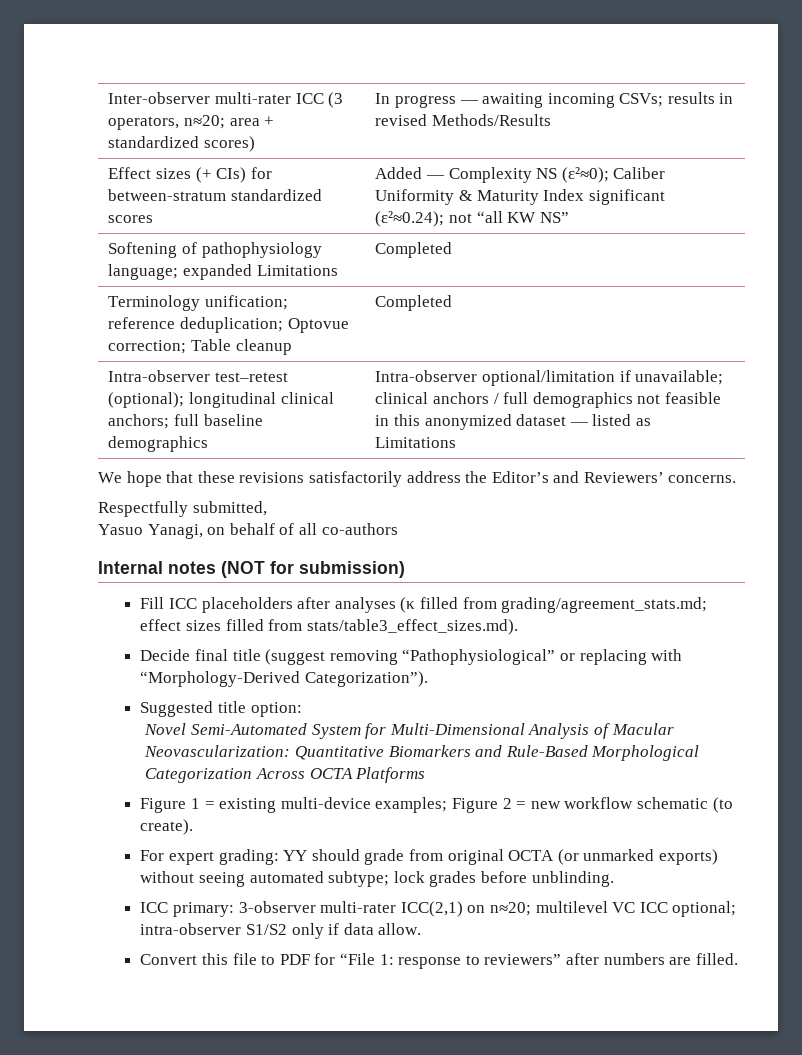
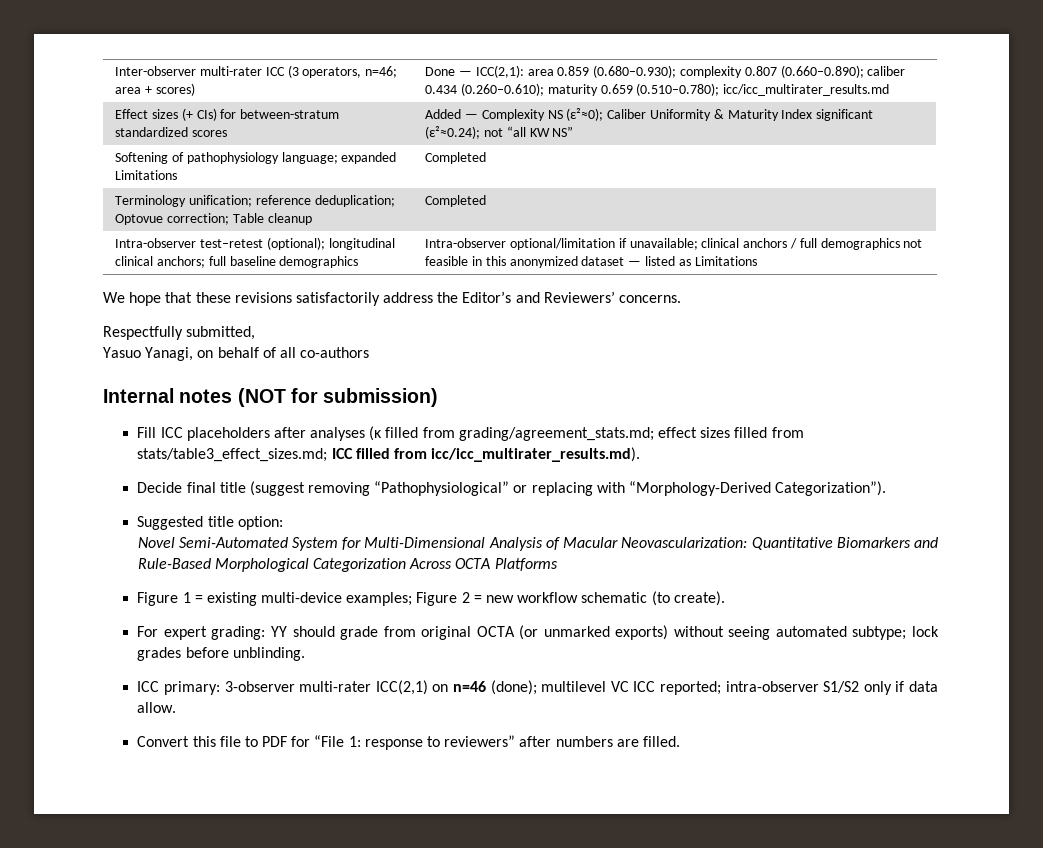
- Inter-observer multi-rater ICC (3 operators, n≈20; area + standardized scores) | In progress — awaiting incoming CSVs; results in revised Methods/Results
+ Inter-observer multi-rater ICC (3 operators, n=46; area + scores) | Done — ICC(2,1): area 0.859 (0.680–0.930); complexity 0.807 (0.660–0.890); caliber 0.434 (0.260–0.610); maturity 0.659 (0.510–0.780); icc/icc_multirater_results.md
- Fill ICC placeholders after analyses (κ filled from grading/agreement_stats.md; effect sizes filled from stats/table3_effect_sizes.md).
+ Fill ICC placeholders after analyses (κ filled from grading/agreement_stats.md; effect sizes filled from stats/table3_effect_sizes.md; ICC filled from icc/icc_multirater_results.md).
- ICC primary: 3-observer multi-rater ICC(2,1) on n≈20; multilevel VC ICC optional; intra-observer S1/S2 only if data allow.
+ ICC primary: 3-observer multi-rater ICC(2,1) on n=46 (done); multilevel VC ICC reported; intra-observer S1/S2 only if data allow.

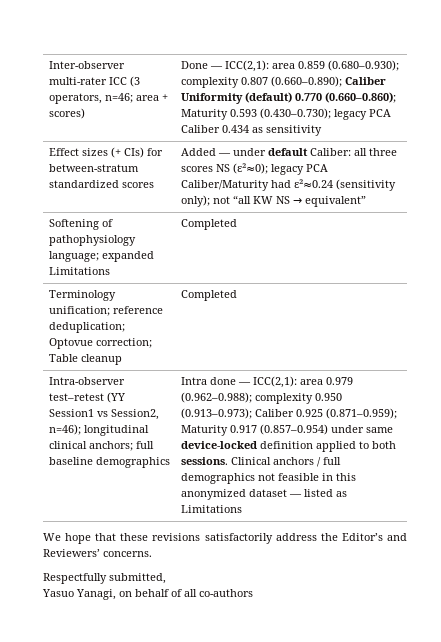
- Inter-observer multi-rater ICC (3 operators, n=46; area + scores) | Done — ICC(2,1): area 0.859 (0.680–0.930); complexity 0.807 (0.660–0.890); caliber 0.434 (0.260–0.610); maturity 0.659 (0.510–0.780); icc/icc_multirater_results.md
+ Inter-observer multi-rater ICC (3 operators, n=46; area + scores) | Done — ICC(2,1): area 0.859 (0.680–0.930); complexity 0.807 (0.660–0.890); Caliber Uniformity (default) 0.770 (0.660–0.860); Maturity 0.593 (0.430–0.730); legacy PCA Caliber 0.434 as sensitivity
- Effect sizes (+ CIs) for between-stratum standardized scores | Added — Complexity NS (ε²≈0); Caliber Uniformity & Maturity Index significant (ε²≈0.24); not “all KW NS”
+ Effect sizes (+ CIs) for between-stratum standardized scores | Added — under default Caliber: all three scores NS (ε²≈0); legacy PCA Caliber/Maturity had ε²≈0.24 (sensitivity only); not “all KW NS → equivalent”
- Intra-observer test–retest (optional); longitudinal clinical anchors; full baseline demographics
+ Intra-observer test–retest (YY Session1 vs Session2, n=46); longitudinal clinical anchors; full baseline demographics
- Intra-observer optional/limitation if unavailable; clinical anchors / full demographics not feasible in this anonymized dataset — listed as Limitations
+ Intra done — ICC(2,1): area 0.979 (0.962–0.988); complexity 0.950 (0.913–0.973); Caliber 0.925 (0.871–0.959); Maturity 0.917 (0.857–0.954) under same device-locked definition applied to both sessions. Clinical anchors / full demographics not feasible in this anonymized dataset — listed as Limitations
- Internal notes (NOT for submission)
- Fill ICC placeholders after analyses (κ filled from grading/agreement_stats.md; effect sizes filled from stats/table3_effect_sizes.md; ICC filled from icc/icc_multirater_results.md).
- Decide final title (suggest removing “Pathophysiological” or replacing with “Morphology-Derived Categorization”).
- Suggested title option:
- Novel Semi-Automated System for Multi-Dimensional Analysis of Macular Neovascularization: Quantitative Biomarkers and Rule-Based Morphological Categorization Across OCTA Platforms
- Figure 1 = existing multi-device examples; Figure 2 = new workflow schematic (to create).
- For expert grading: YY should grade from original OCTA (or unmarked exports) without seeing automated subtype; lock grades before unblinding.
- ICC primary: 3-observer multi-rater ICC(2,1) on n=46 (done); multilevel VC ICC reported; intra-observer S1/S2 only if data allow.
- Convert this file to PDF for “File 1: response to reviewers” after numbers are filled.

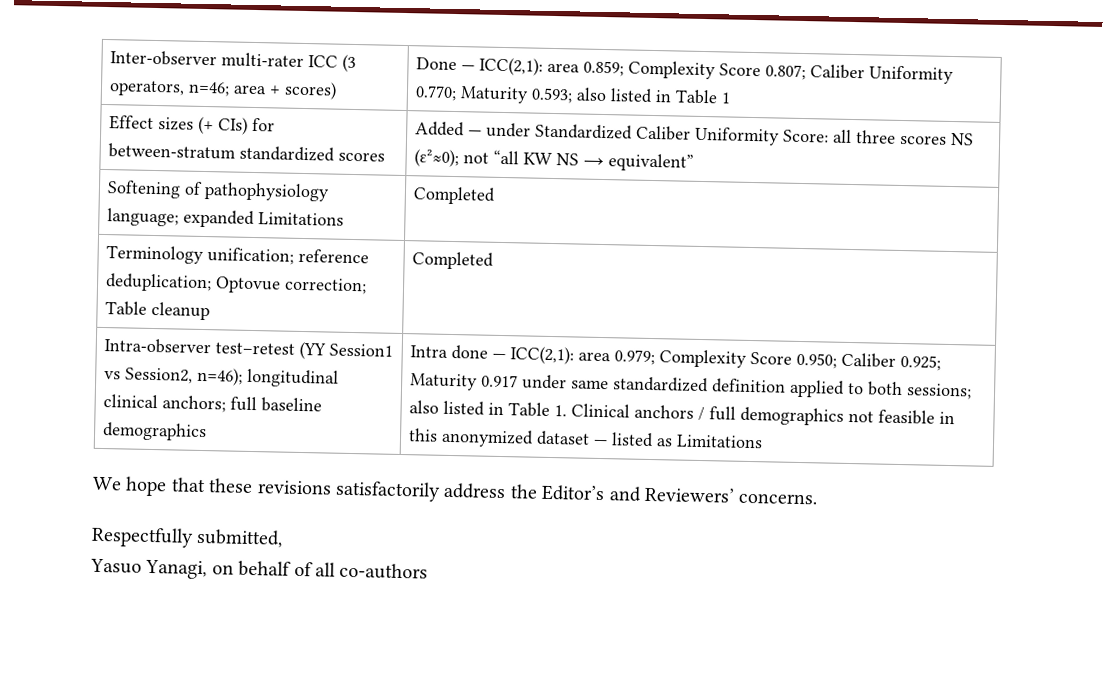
- Inter-observer multi-rater ICC (3 operators, n=46; area + scores) | Done — ICC(2,1): area 0.859 (0.680–0.930); complexity 0.807 (0.660–0.890); Caliber Uniformity (default) 0.770 (0.660–0.860); Maturity 0.593 (0.430–0.730); legacy PCA Caliber 0.434 as sensitivity
+ Inter-observer multi-rater ICC (3 operators, n=46; area + scores) | Done — ICC(2,1): area 0.859; Complexity Score 0.807; Caliber Uniformity 0.770; Maturity 0.593; also listed in Table 1
- Effect sizes (+ CIs) for between-stratum standardized scores | Added — under default Caliber: all three scores NS (ε²≈0); legacy PCA Caliber/Maturity had ε²≈0.24 (sensitivity only); not “all KW NS → equivalent”
+ Effect sizes (+ CIs) for between-stratum standardized scores | Added — under Standardized Caliber Uniformity Score: all three scores NS (ε²≈0); not “all KW NS → equivalent”
- Intra done — ICC(2,1): area 0.979 (0.962–0.988); complexity 0.950 (0.913–0.973); Caliber 0.925 (0.871–0.959); Maturity 0.917 (0.857–0.954) under same device-locked definition applied to both sessions. Clinical anchors / full demographics not feasible in this anonymized dataset — listed as Limitations
+ Intra done — ICC(2,1): area 0.979; Complexity Score 0.950; Caliber 0.925; Maturity 0.917 under same standardized definition applied to both sessions; also listed in Table 1. Clinical anchors / full demographics not feasible in this anonymized dataset — listed as Limitations

